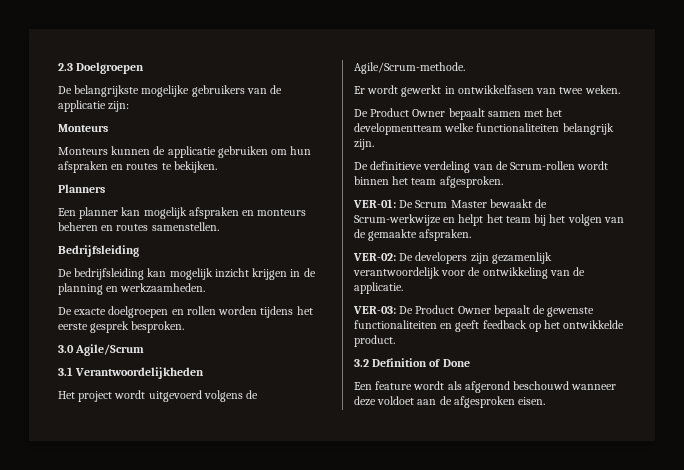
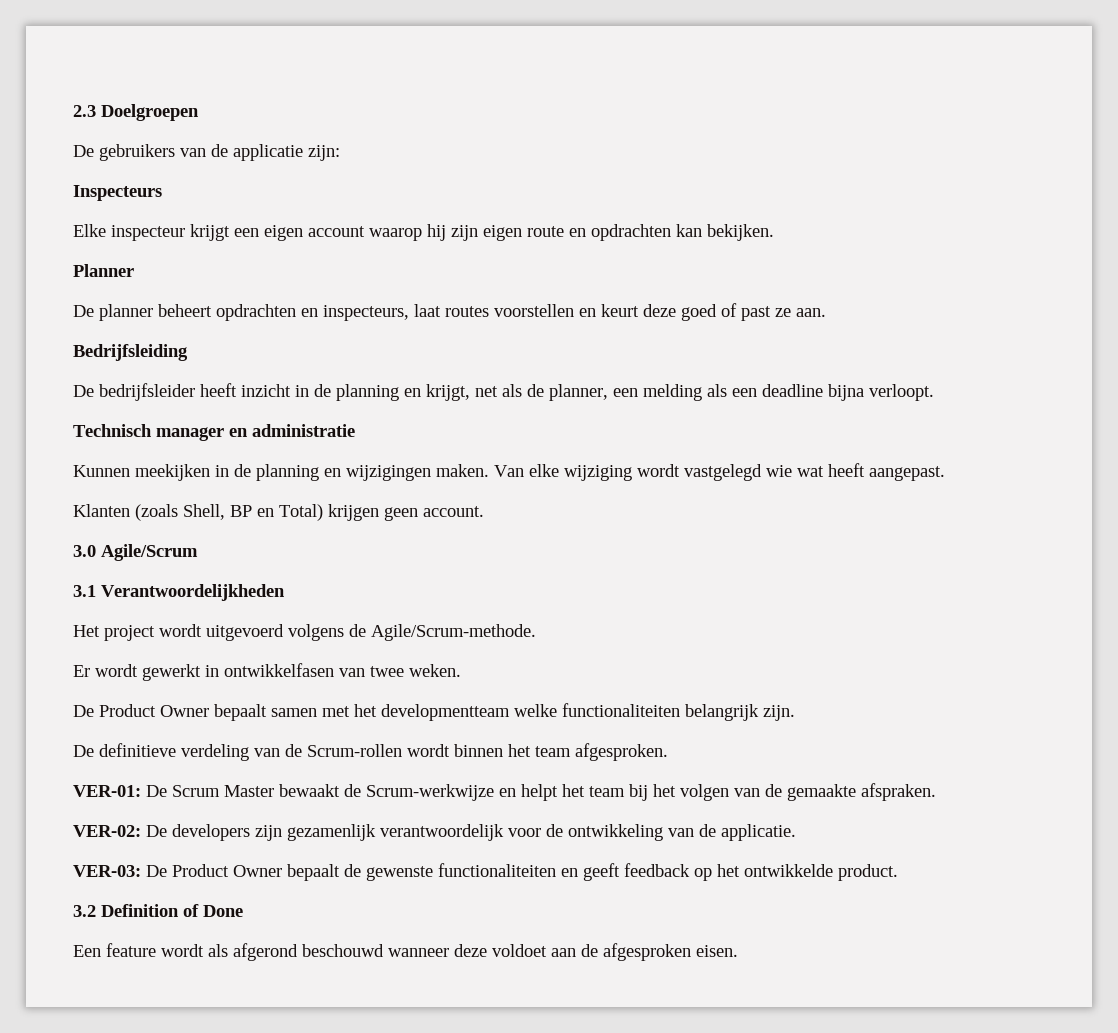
- De belangrijkste mogelijke gebruikers van de applicatie zijn:
- Monteurs
- Monteurs kunnen de applicatie gebruiken om hun afspraken en routes te bekijken.
- Planners
- Een planner kan mogelijk afspraken en monteurs beheren en routes samenstellen.
+ De gebruikers van de applicatie zijn:
+ Inspecteurs
+ Elke inspecteur krijgt een eigen account waarop hij zijn eigen route en opdrachten kan bekijken.
+ Planner
+ De planner beheert opdrachten en inspecteurs, laat routes voorstellen en keurt deze goed of past ze aan.
  Bedrijfsleiding
- De bedrijfsleiding kan mogelijk inzicht krijgen in de planning en werkzaamheden.
- De exacte doelgroepen en rollen worden tijdens het eerste gesprek besproken.
+ De bedrijfsleider heeft inzicht in de planning en krijgt, net als de planner, een melding als een deadline bijna verloopt.
+ Technisch manager en administratie
+ Kunnen meekijken in de planning en wijzigingen maken. Van elke wijziging wordt vastgelegd wie wat heeft aangepast.
+ Klanten (zoals Shell, BP en Total) krijgen geen account.

